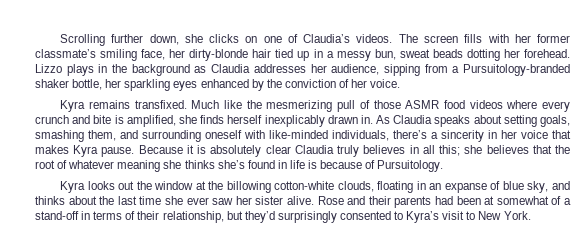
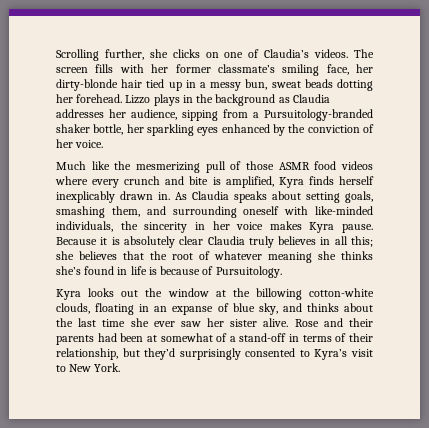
- Scrolling further down, she clicks on one of Claudia’s videos.
+ Scrolling further, she clicks on one of Claudia’s videos.
- Kyra remains transfixed. Much like the mesmerizing pull of those ASMR food videos where every crunch and bite is amplified, she finds herself inexplicably drawn in.
+ Much like the mesmerizing pull of those ASMR food videos where every crunch and bite is amplified, Kyra finds herself inexplicably drawn in.
- As Claudia speaks about setting goals, smashing them, and surrounding oneself with like-minded individuals, there’s a sincerity in her voice that makes Kyra pause.
+ As Claudia speaks about setting goals, smashing them, and surrounding oneself with like-minded individuals, the sincerity in her voice makes Kyra pause.

